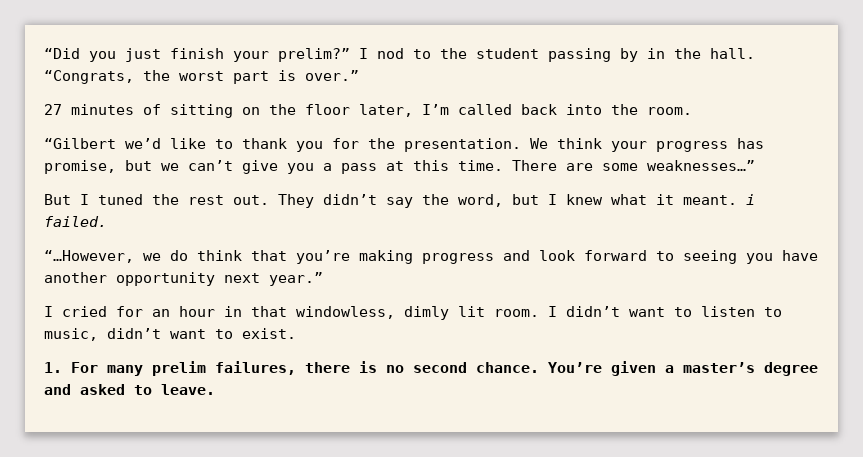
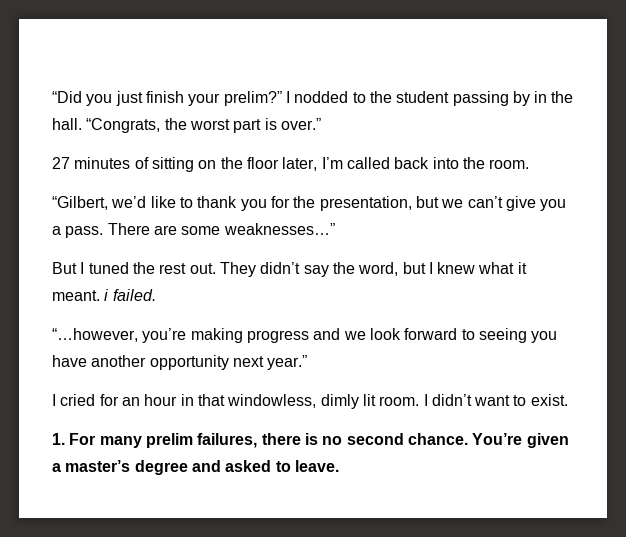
- I nod to the student passing by in the hall.
+ I nodded to the student passing by in the hall.
- “Gilbert we’d like to thank you for the presentation. We think your progress has promise, but we can’t give you a pass at this time.
+ “Gilbert, we’d like to thank you for the presentation, but we can’t give you a pass.
- “…However, we do think that you’re making progress and look forward to seeing you have another opportunity next year.”
+ “…however, you’re making progress and we look forward to seeing you have another opportunity next year.”
- I didn’t want to listen to music, didn’t want to exist.
+ I didn’t want to exist.

